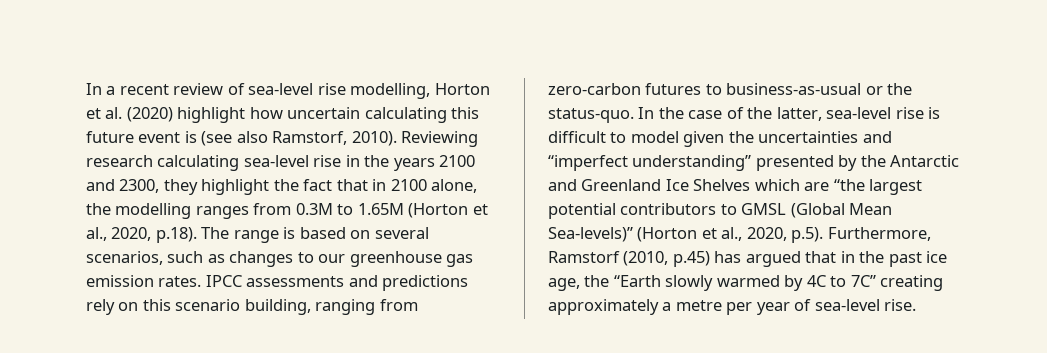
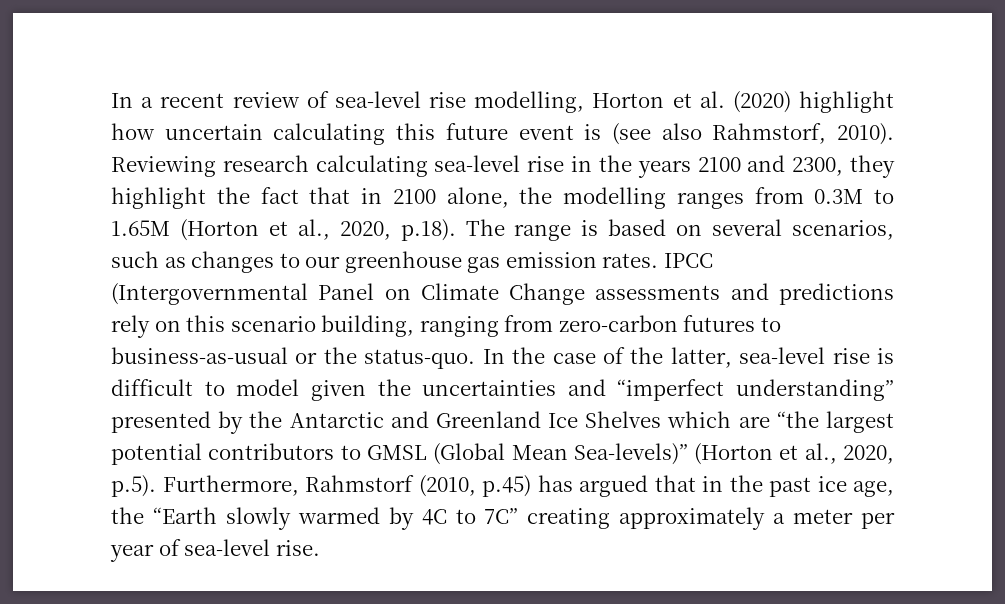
- In a recent review of sea-level rise modelling, Horton et al. (2020) highlight how uncertain calculating this future event is (see also Ramstorf, 2010).
+ In a recent review of sea-level rise modelling, Horton et al. (2020) highlight how uncertain calculating this future event is (see also Rahmstorf, 2010).
- IPCC assessments and predictions rely on this scenario building, ranging from zero-carbon futures to business-as-usual or the status-quo.
+ IPCC (Intergovernmental Panel on Climate Change assessments and predictions rely on this scenario building, ranging from zero-carbon futures to business-as-usual or the status-quo.
- In the case of the latter, sea-level rise is difficult to model given the uncertainties and “imperfect understanding” presented by the Antarctic and Greenland Ice Shelves which are “the largest potential contributors to GMSL (Global Mean Sea-levels)” (Horton et al., 2020, p.5). Furthermore, Ramstorf (2010, p.45) has argued that in the past ice age, the “Earth slowly warmed by 4C to 7C” creating approximately a metre per year of sea-level rise.
+ In the case of the latter, sea-level rise is difficult to model given the uncertainties and “imperfect understanding” presented by the Antarctic and Greenland Ice Shelves which are “the largest potential contributors to GMSL (Global Mean Sea-levels)” (Horton et al., 2020, p.5). Furthermore, Rahmstorf (2010, p.45) has argued that in the past ice age, the “Earth slowly warmed by 4C to 7C” creating approximately a meter per year of sea-level rise.

